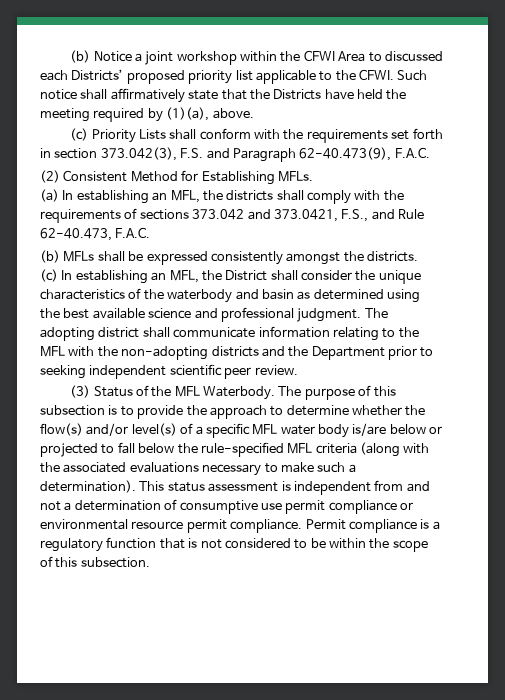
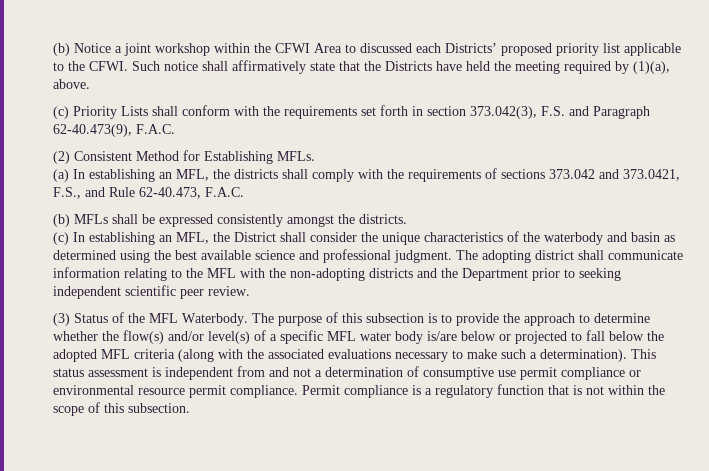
- The purpose of this subsection is to provide the approach to determine whether the flow(s) and/or level(s) of a specific MFL water body is/are below or projected to fall below the rule-specified MFL criteria (along with the associated evaluations necessary to make such a determination).
+ The purpose of this subsection is to provide the approach to determine whether the flow(s) and/or level(s) of a specific MFL water body is/are below or projected to fall below the adopted MFL criteria (along with the associated evaluations necessary to make such a determination).
- Permit compliance is a regulatory function that is not considered to be within the scope of this subsection.
+ Permit compliance is a regulatory function that is not within the scope of this subsection.

